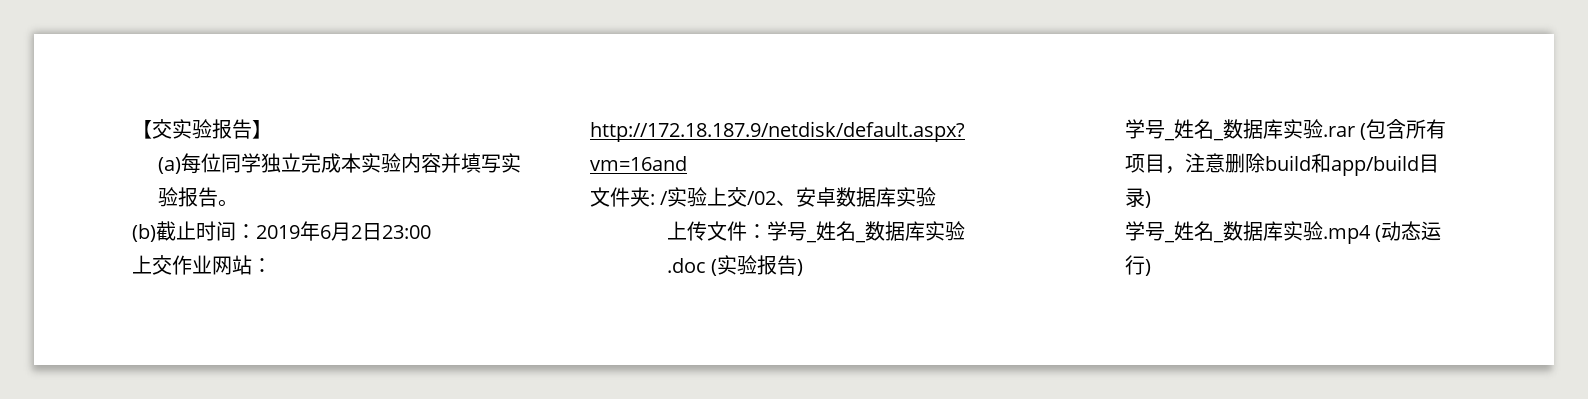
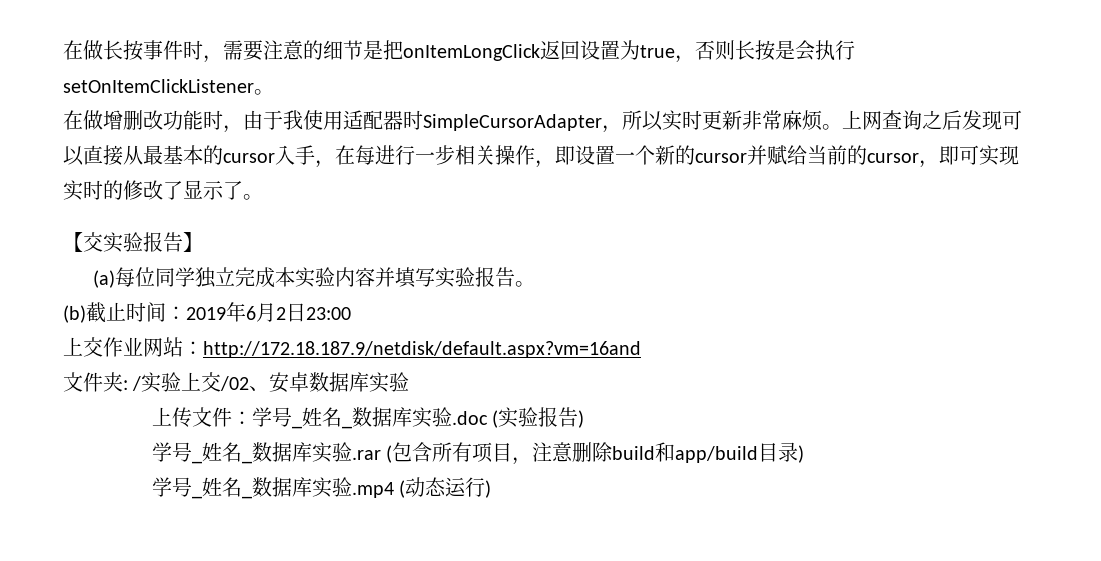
+ 在做长按事件时，需要注意的细节是把onItemLongClick返回设置为true，否则长按是会执行setOnItemClickListener。
+ 在做增删改功能时，由于我使用适配器时SimpleCursorAdapter，所以实时更新非常麻烦。上网查询之后发现可以直接从最基本的cursor入手，在每进行一步相关操作，即设置一个新的cursor并赋给当前的cursor，即可实现实时的修改了显示了。

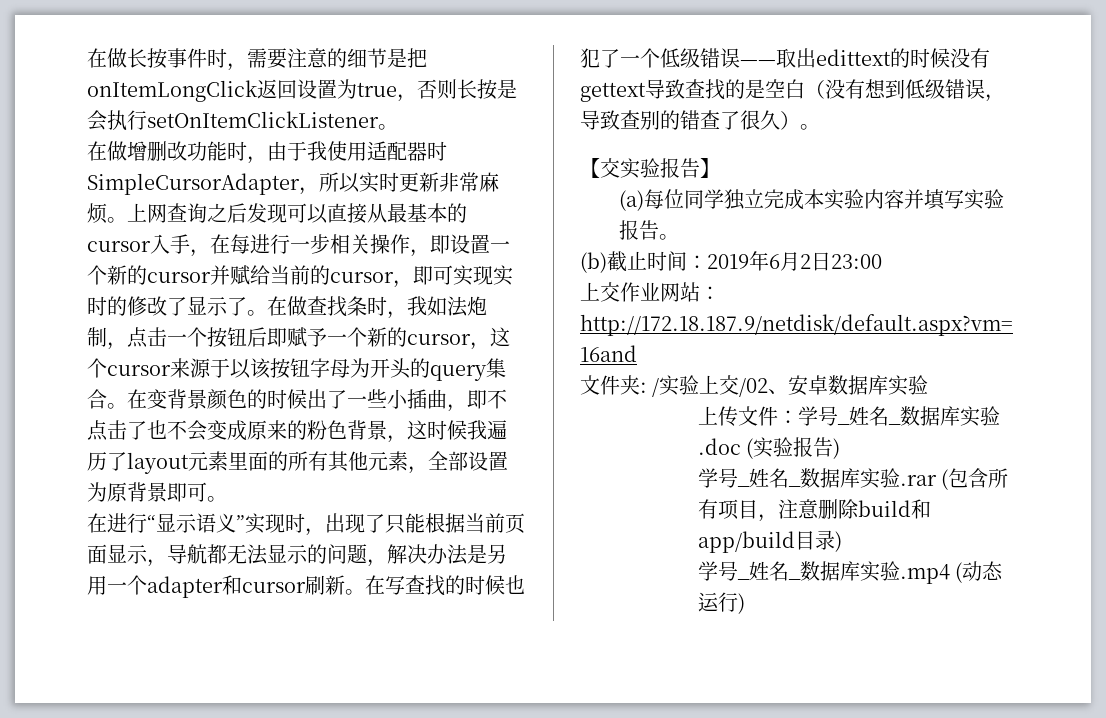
+ 在做查找条时，我如法炮制，点击一个按钮后即赋予一个新的cursor，这个cursor来源于以该按钮字母为开头的query集合。在变背景颜色的时候出了一些小插曲，即不点击了也不会变成原来的粉色背景，这时候我遍历了layout元素里面的所有其他元素，全部设置为原背景即可。
+ 在进行“显示语义”实现时，出现了只能根据当前页面显示，导航都无法显示的问题，解决办法是另用一个adapter和cursor刷新。在写查找的时候也犯了一个低级错误——取出edittext的时候没有gettext导致查找的是空白（没有想到低级错误，导致查别的错查了很久）。

